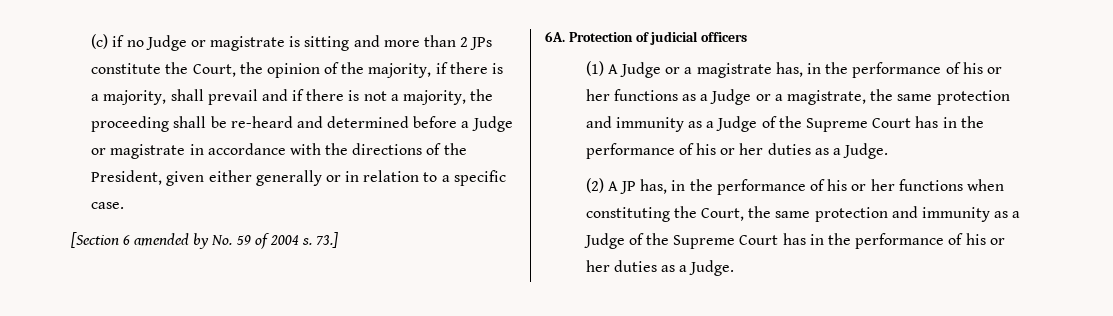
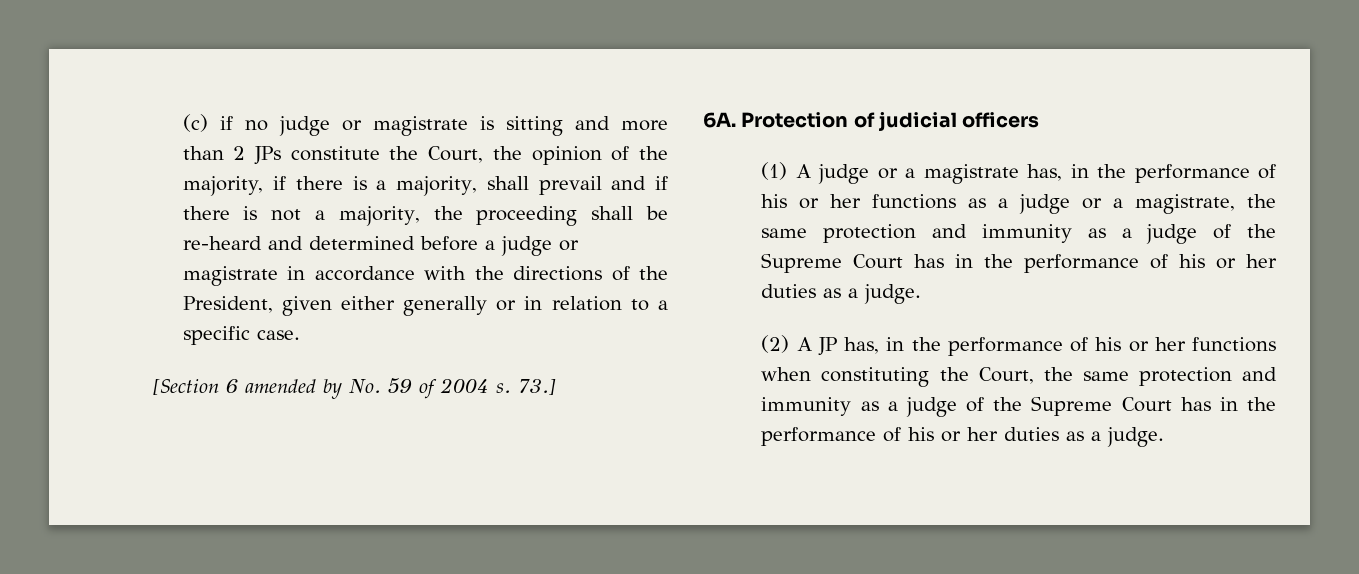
- (c) if no Judge or magistrate is sitting and more than 2 JPs constitute the Court, the opinion of the majority, if there is a majority, shall prevail and if there is not a majority, the proceeding shall be re-heard and determined before a Judge or magistrate in accordance with the directions of the President, given either generally or in relation to a specific case.
+ (c) if no judge or magistrate is sitting and more than 2 JPs constitute the Court, the opinion of the majority, if there is a majority, shall prevail and if there is not a majority, the proceeding shall be re-heard and determined before a judge or magistrate in accordance with the directions of the President, given either generally or in relation to a specific case.
- (1) A Judge or a magistrate has, in the performance of his or her functions as a Judge or a magistrate, the same protection and immunity as a Judge of the Supreme Court has in the performance of his or her duties as a Judge.
+ (1) A judge or a magistrate has, in the performance of his or her functions as a judge or a magistrate, the same protection and immunity as a judge of the Supreme Court has in the performance of his or her duties as a judge.
- (2) A JP has, in the performance of his or her functions when constituting the Court, the same protection and immunity as a Judge of the Supreme Court has in the performance of his or her duties as a Judge.
+ (2) A JP has, in the performance of his or her functions when constituting the Court, the same protection and immunity as a judge of the Supreme Court has in the performance of his or her duties as a judge.

